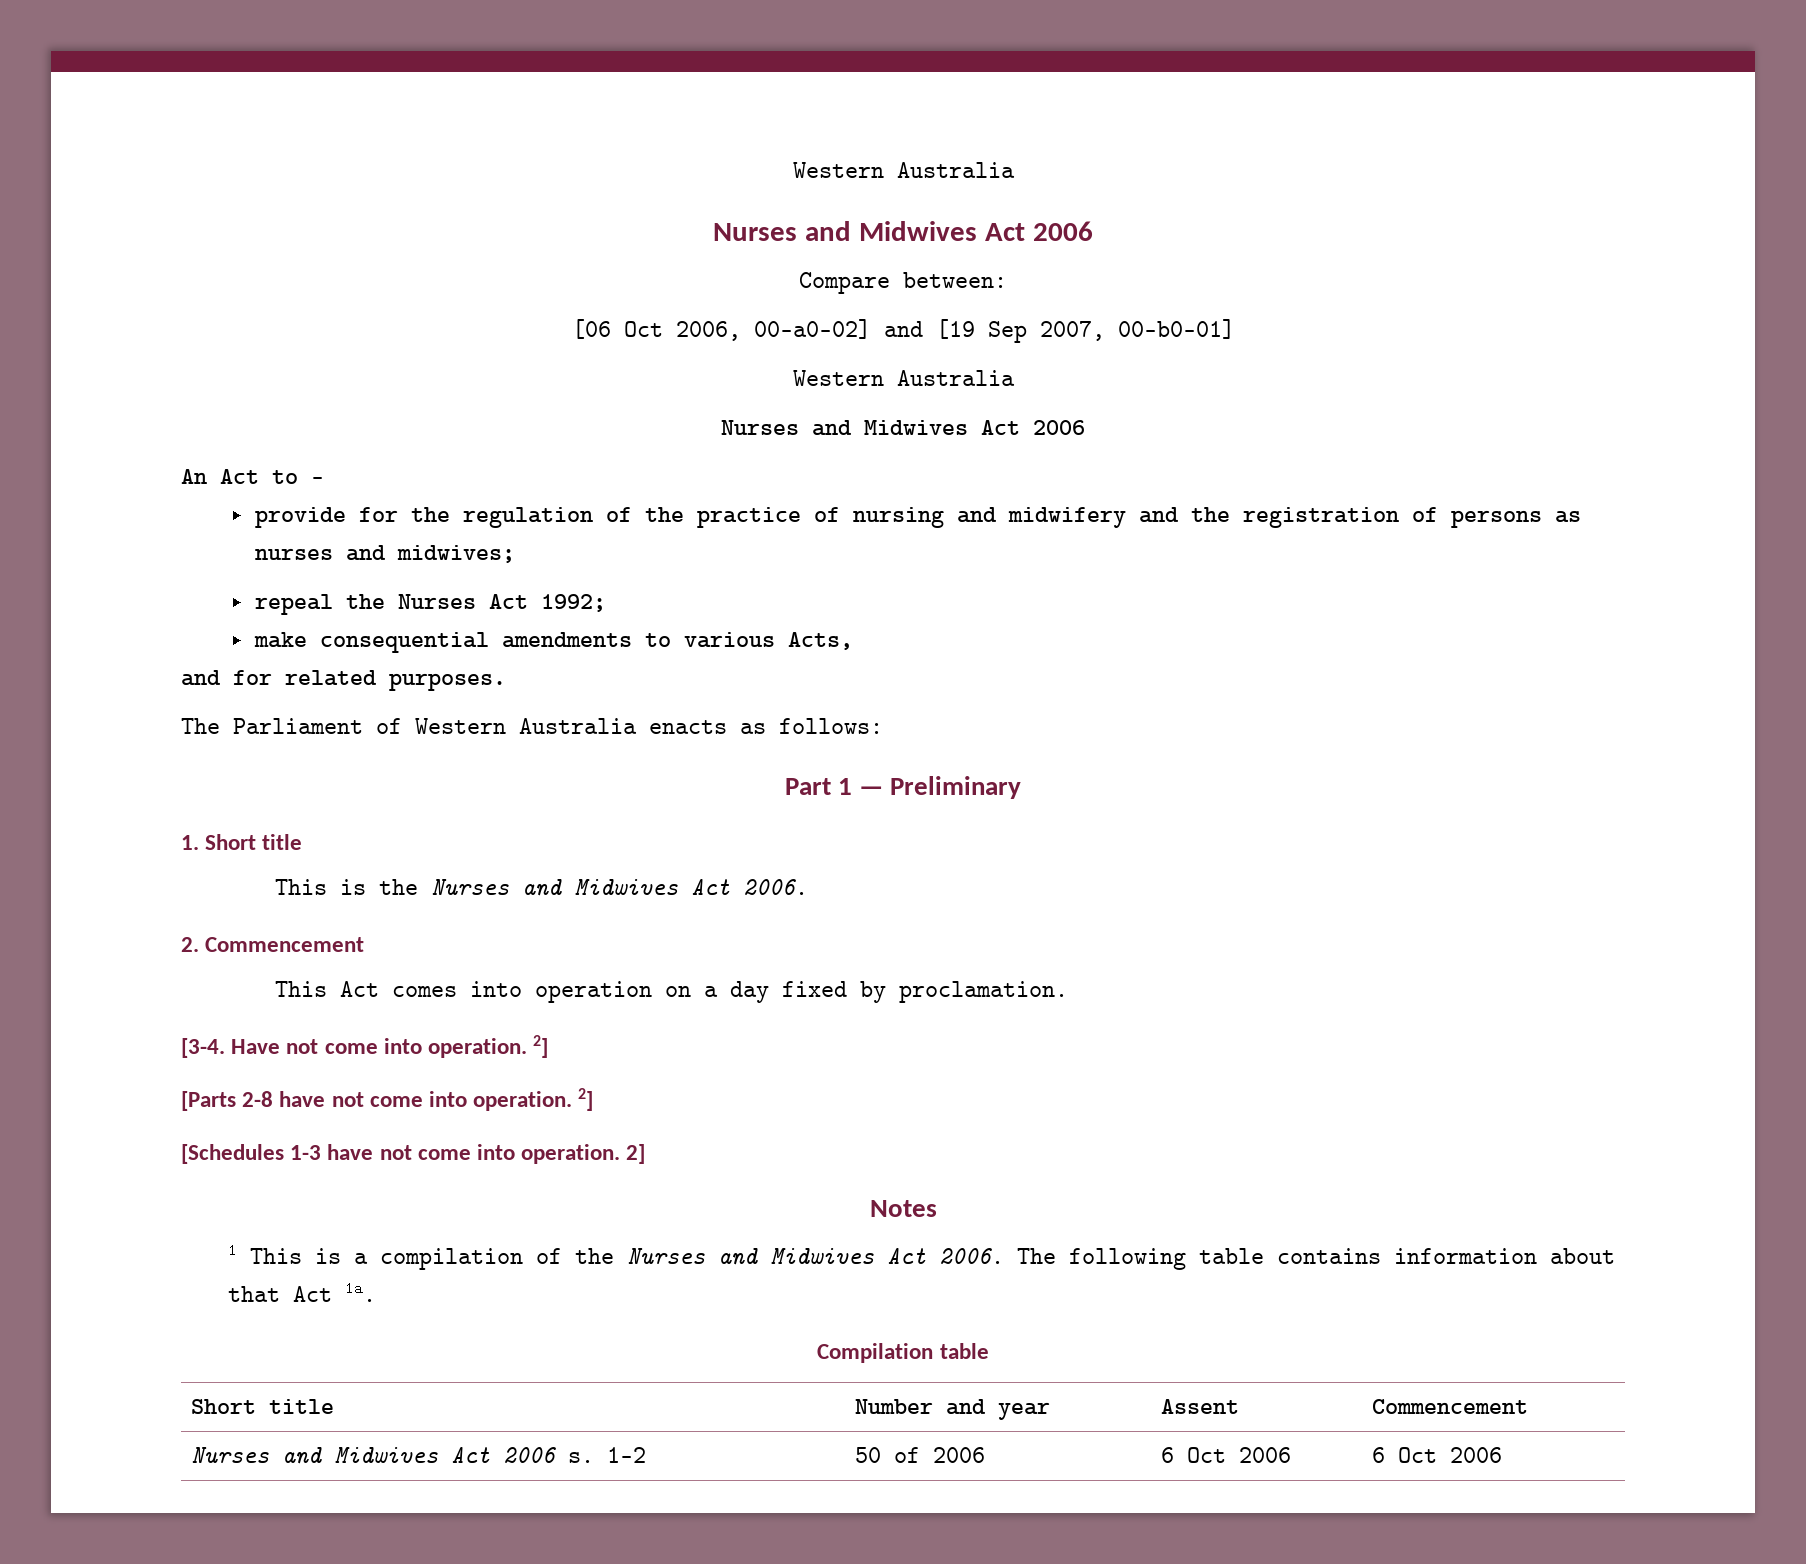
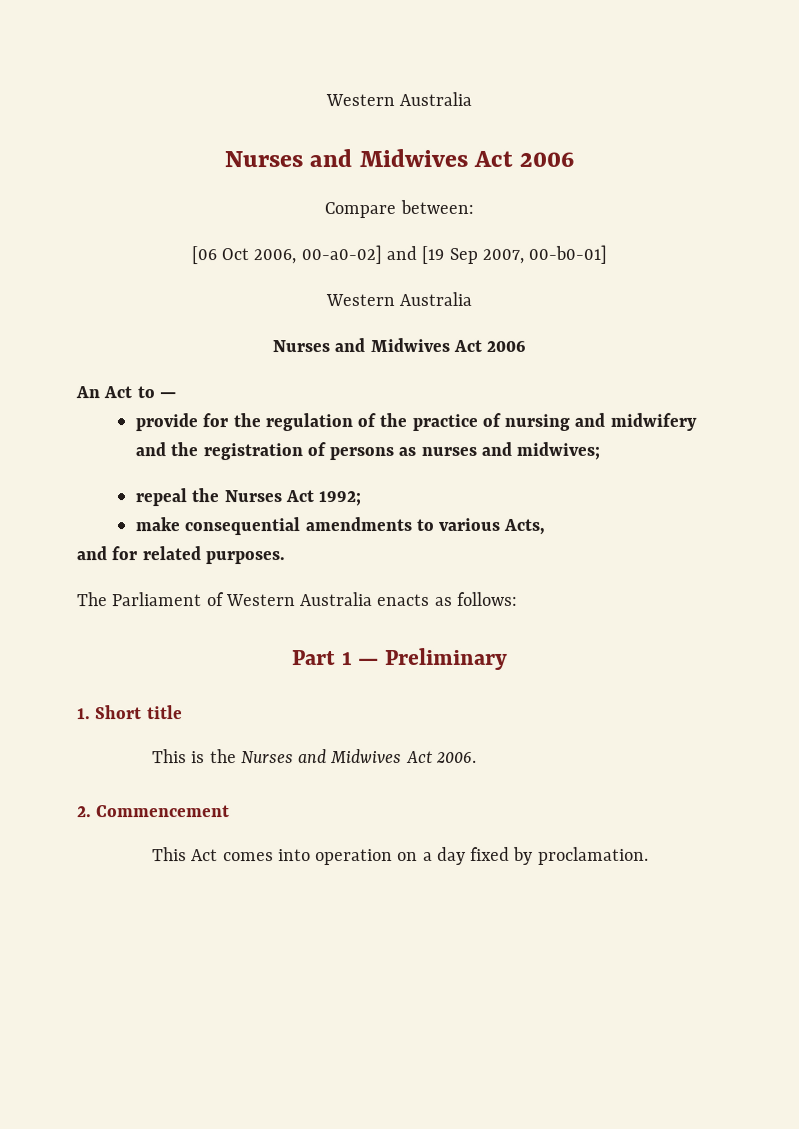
- [3-4. Have not come into operation. 2]
- [Parts 2-8 have not come into operation. 2]
- [Schedules 1-3 have not come into operation. 2]
- Notes
- 1 This is a compilation of the Nurses and Midwives Act 2006. The following table contains information about that Act 1a.
- Compilation table
- Short title | Number and year | Assent | Commencement
- Nurses and Midwives Act 2006 s. 1-2 | 50 of 2006 | 6 Oct 2006 | 6 Oct 2006

